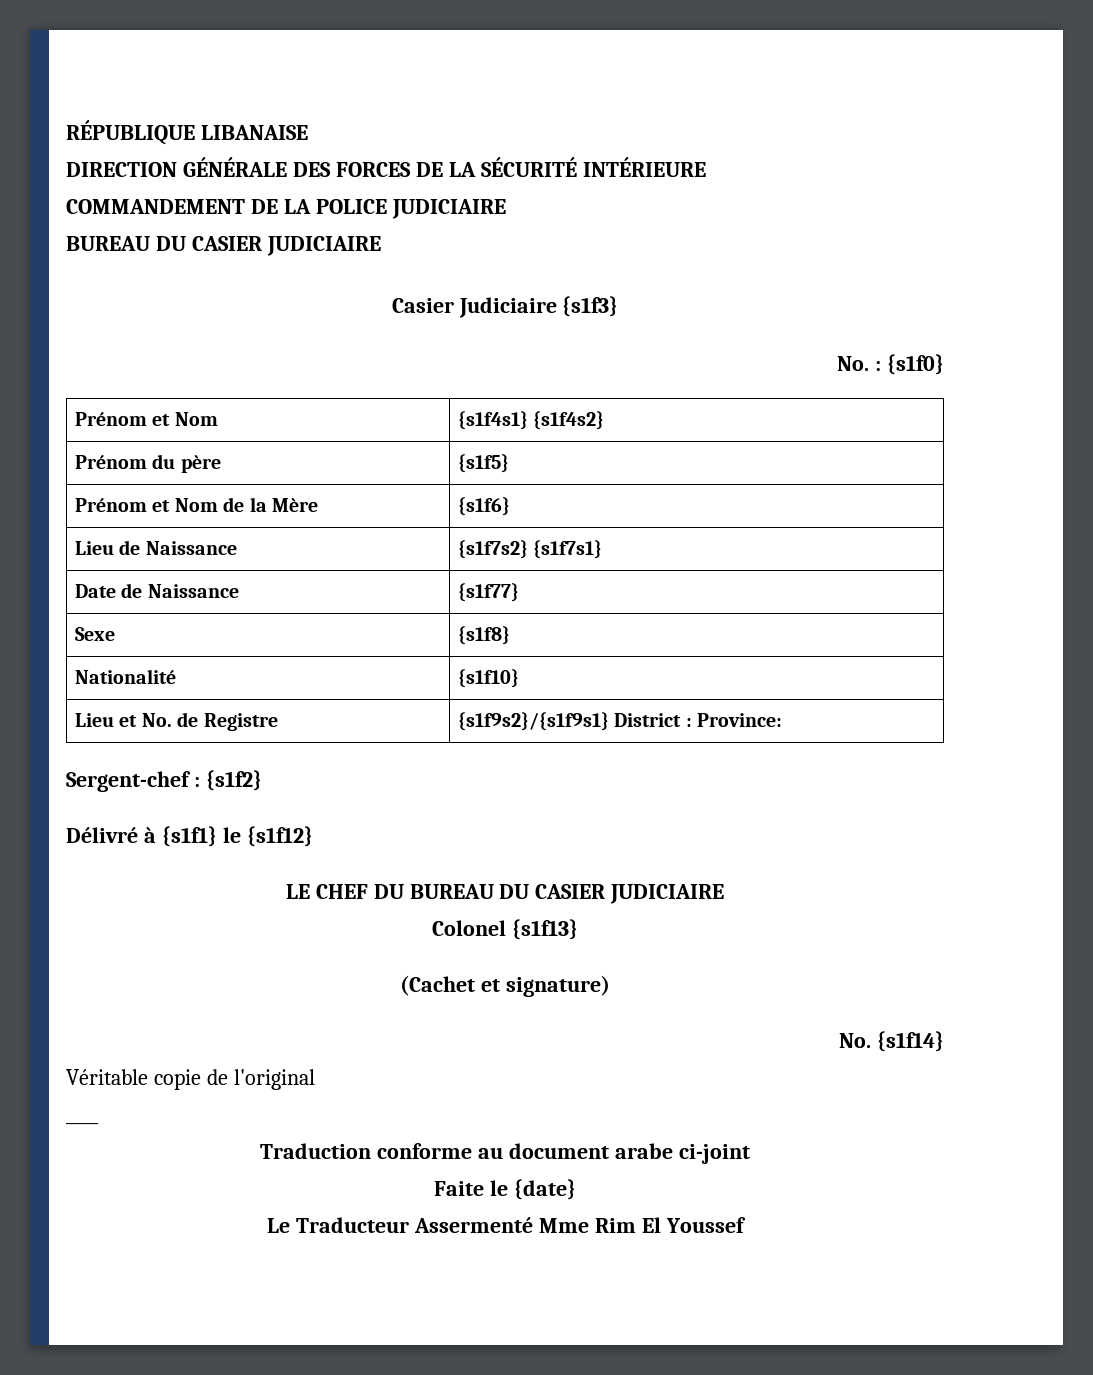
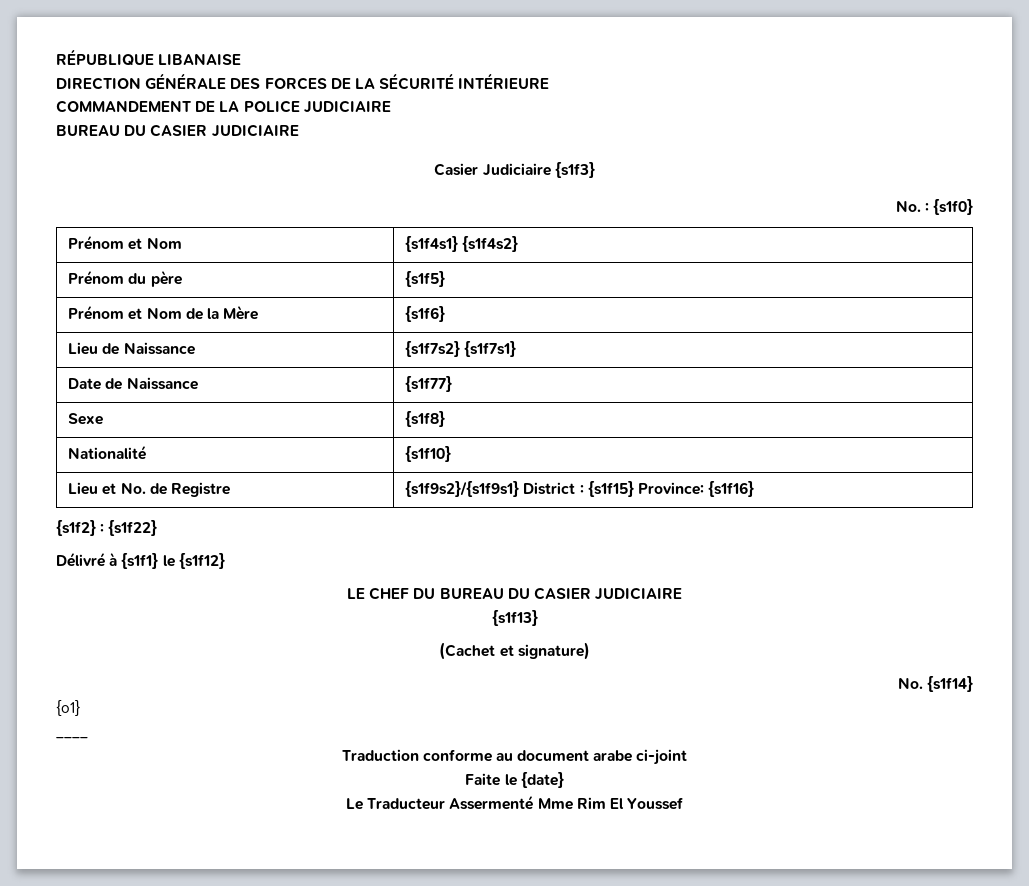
- Lieu et No. de Registre | {s1f9s2}/{s1f9s1} District : Province:
- Sergent-chef : {s1f2}
+ Lieu et No. de Registre | {s1f9s2}/{s1f9s1} District : {s1f15} Province: {s1f16}
+ {s1f2} : {s1f22}
- Colonel {s1f13}
+ {s1f13}
- Véritable copie de l'original
+ {o1}

